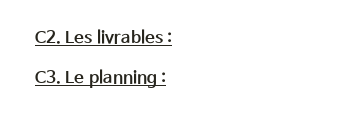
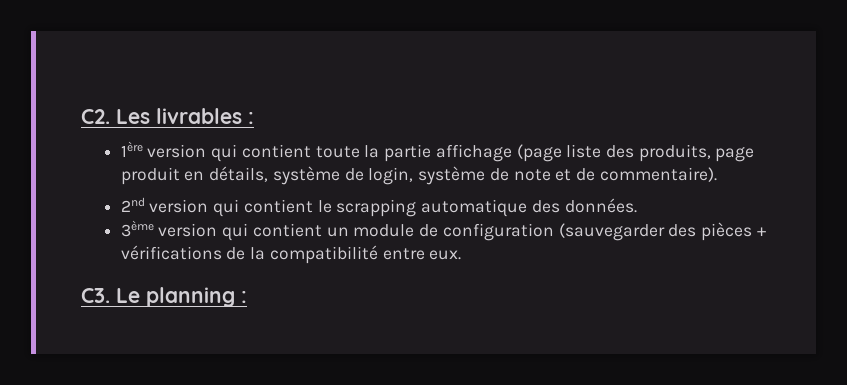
+ 1ère version qui contient toute la partie affichage (page liste des produits, page produit en détails, système de login, système de note et de commentaire).
+ 2nd version qui contient le scrapping automatique des données.
+ 3ème version qui contient un module de configuration (sauvegarder des pièces + vérifications de la compatibilité entre eux.

